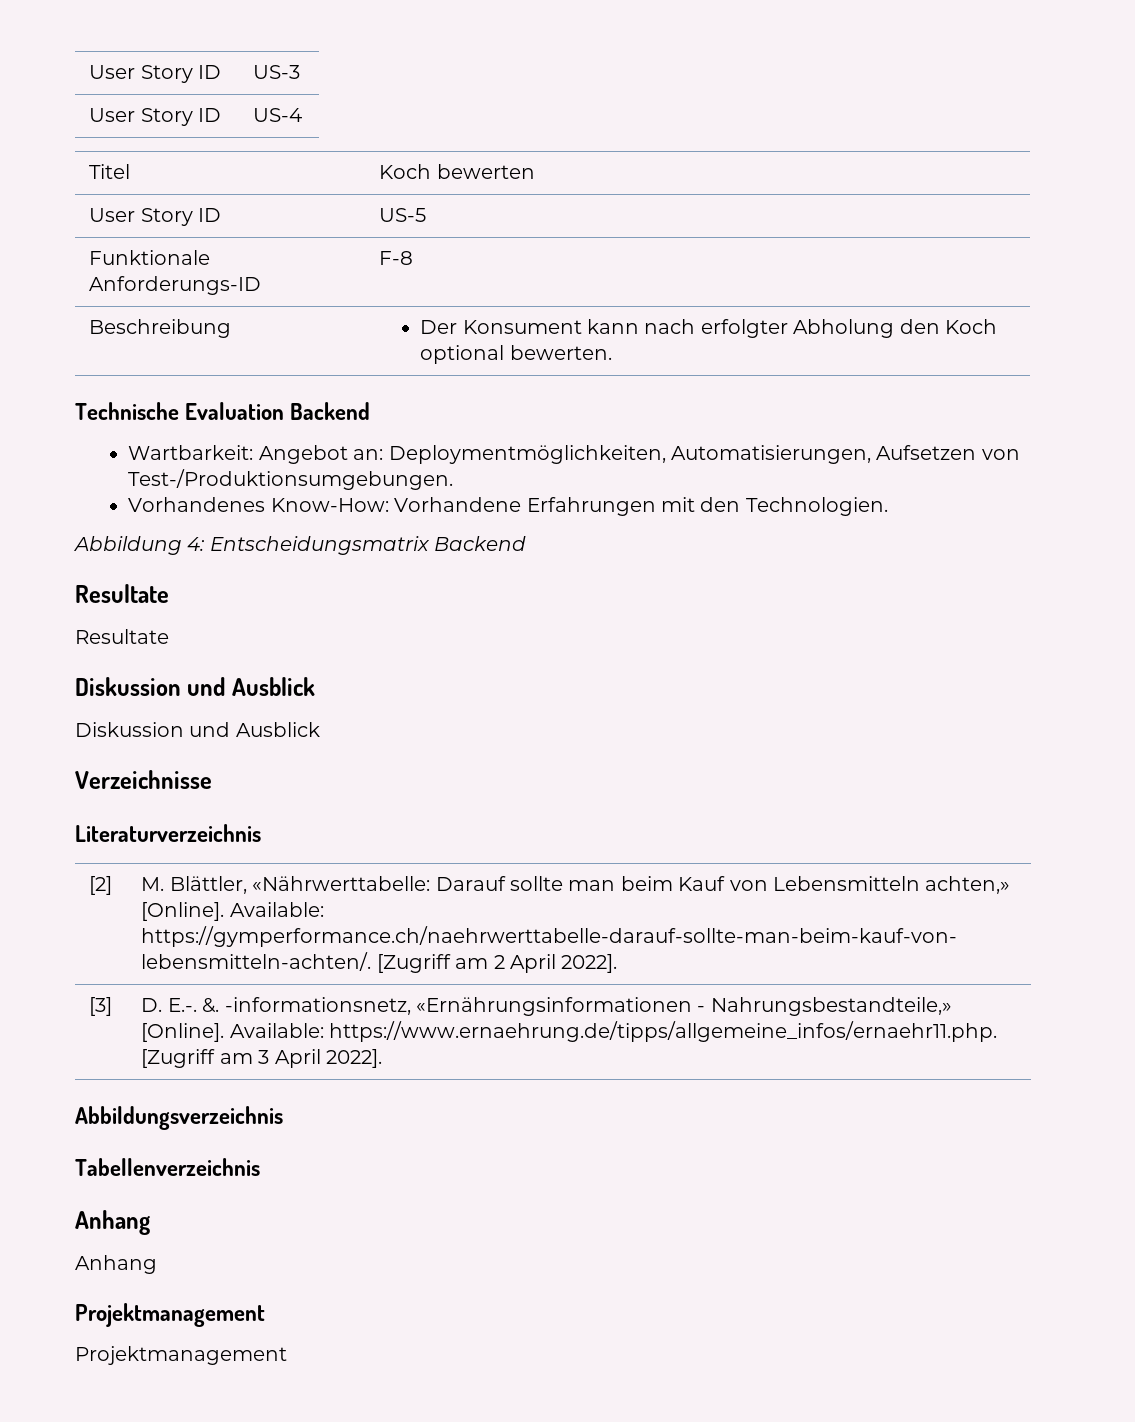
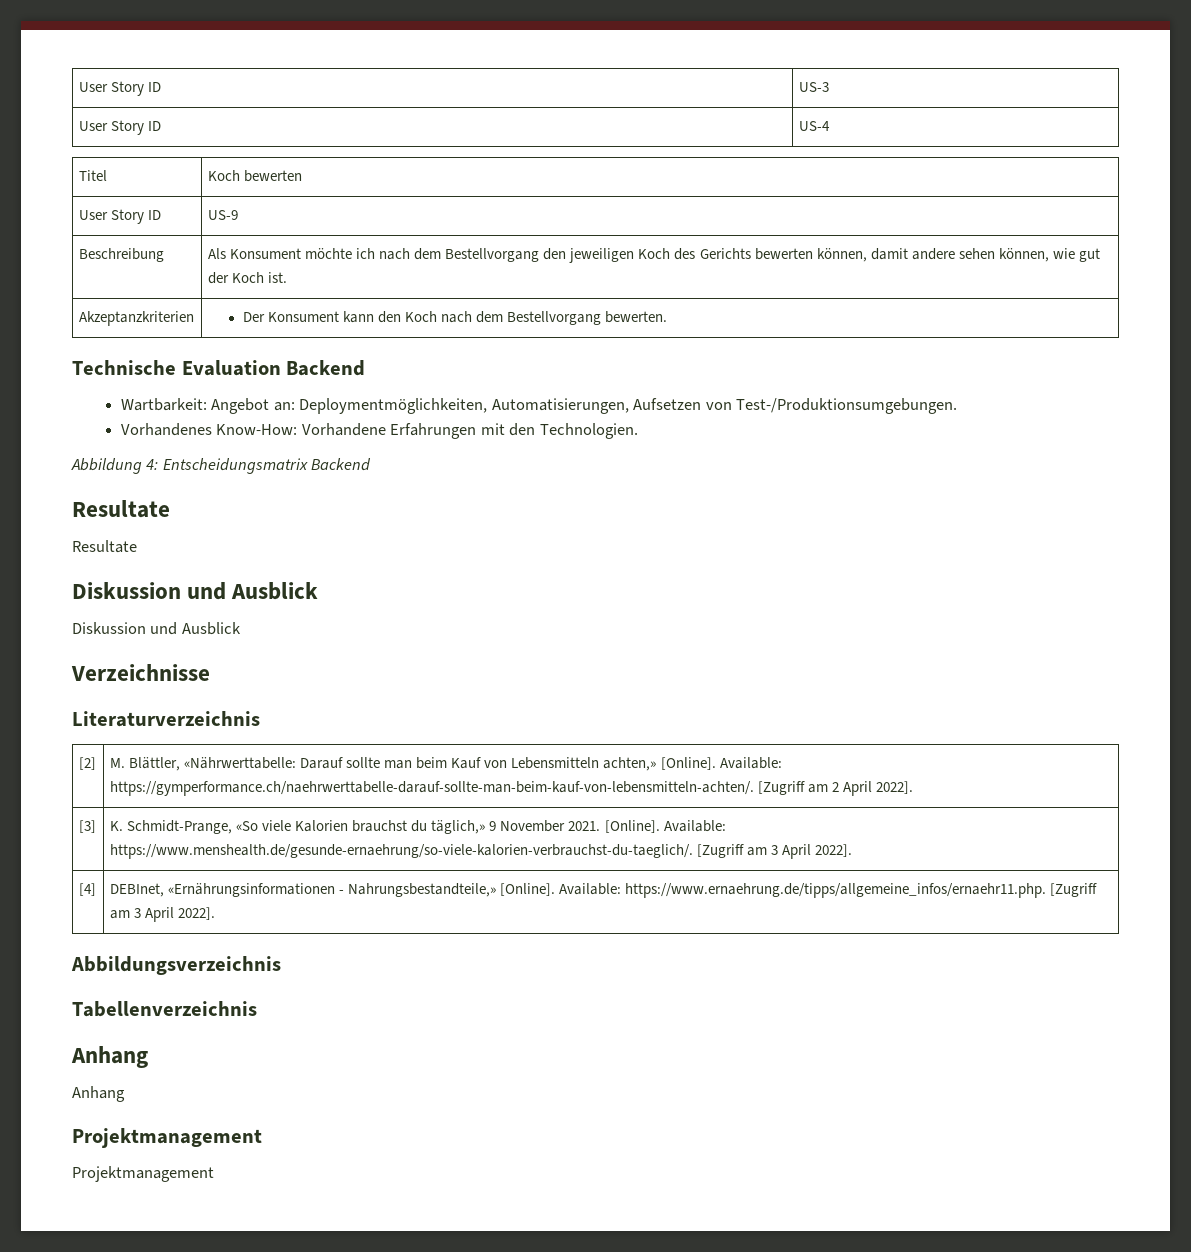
- User Story ID | US-5
- Funktionale Anforderungs-ID | F-8
- Beschreibung | Der Konsument kann nach erfolgter Abholung den Koch optional bewerten.
+ User Story ID | US-9
+ Beschreibung | Als Konsument möchte ich nach dem Bestellvorgang den jeweiligen Koch des Gerichts bewerten können, damit andere sehen können, wie gut der Koch ist.
+ Akzeptanzkriterien | Der Konsument kann den Koch nach dem Bestellvorgang bewerten.
- [3] | D. E.-. &. -informationsnetz, «Ernährungsinformationen - Nahrungsbestandteile,» [Online]. Available: https://www.ernaehrung.de/tipps/allgemeine_infos/ernaehr11.php. [Zugriff am 3 April 2022].
+ [3] | K. Schmidt-Prange, «So viele Kalorien brauchst du täglich,» 9 November 2021. [Online]. Available: https://www.menshealth.de/gesunde-ernaehrung/so-viele-kalorien-verbrauchst-du-taeglich/. [Zugriff am 3 April 2022].
+ [4] | DEBInet, «Ernährungsinformationen - Nahrungsbestandteile,» [Online]. Available: https://www.ernaehrung.de/tipps/allgemeine_infos/ernaehr11.php. [Zugriff am 3 April 2022].

